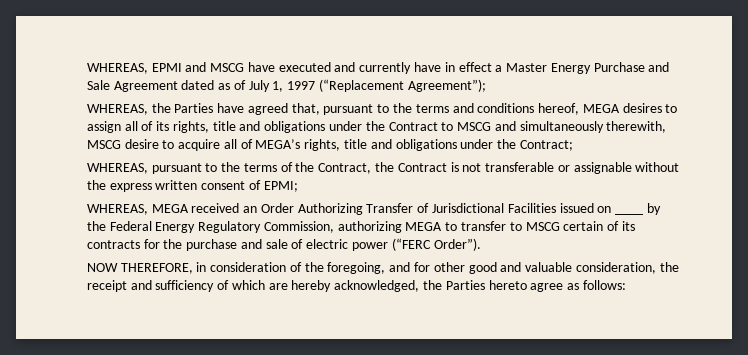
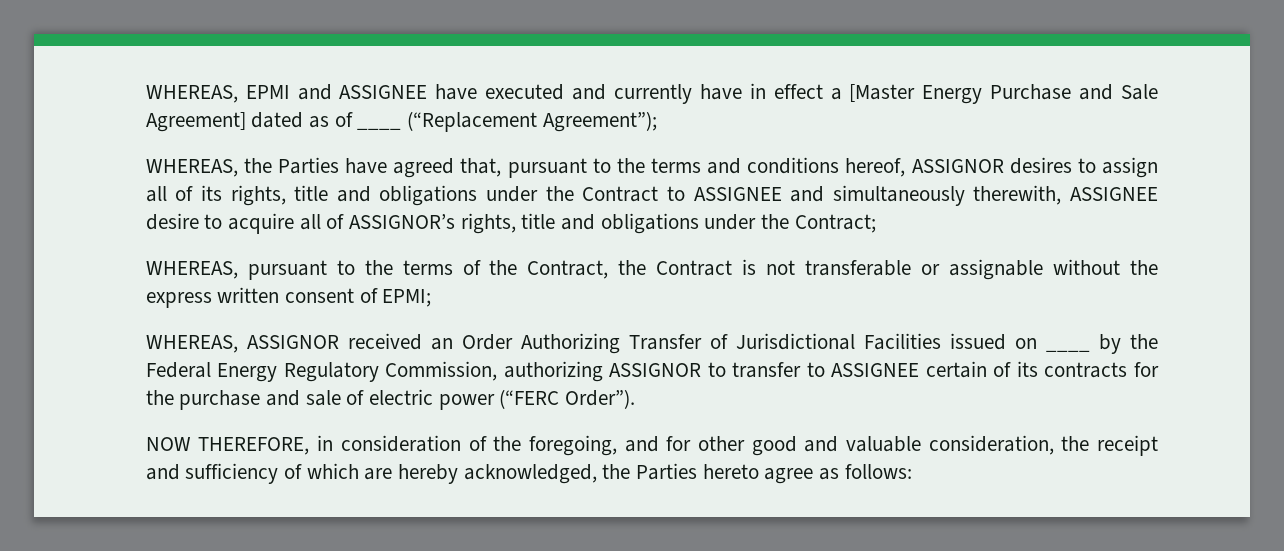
- WHEREAS, EPMI and MSCG have executed and currently have in effect a Master Energy Purchase and Sale Agreement dated as of July 1, 1997 (“Replacement Agreement”);
+ WHEREAS, EPMI and ASSIGNEE have executed and currently have in effect a [Master Energy Purchase and Sale Agreement] dated as of ____ (“Replacement Agreement”);
- WHEREAS, the Parties have agreed that, pursuant to the terms and conditions hereof, MEGA desires to assign all of its rights, title and obligations under the Contract to MSCG and simultaneously therewith, MSCG desire to acquire all of MEGA’s rights, title and obligations under the Contract;
+ WHEREAS, the Parties have agreed that, pursuant to the terms and conditions hereof, ASSIGNOR desires to assign all of its rights, title and obligations under the Contract to ASSIGNEE and simultaneously therewith, ASSIGNEE desire to acquire all of ASSIGNOR’s rights, title and obligations under the Contract;
- WHEREAS, MEGA received an Order Authorizing Transfer of Jurisdictional Facilities issued on ____ by the Federal Energy Regulatory Commission, authorizing MEGA to transfer to MSCG certain of its contracts for the purchase and sale of electric power (“FERC Order”).
+ WHEREAS, ASSIGNOR received an Order Authorizing Transfer of Jurisdictional Facilities issued on ____ by the Federal Energy Regulatory Commission, authorizing ASSIGNOR to transfer to ASSIGNEE certain of its contracts for the purchase and sale of electric power (“FERC Order”).

